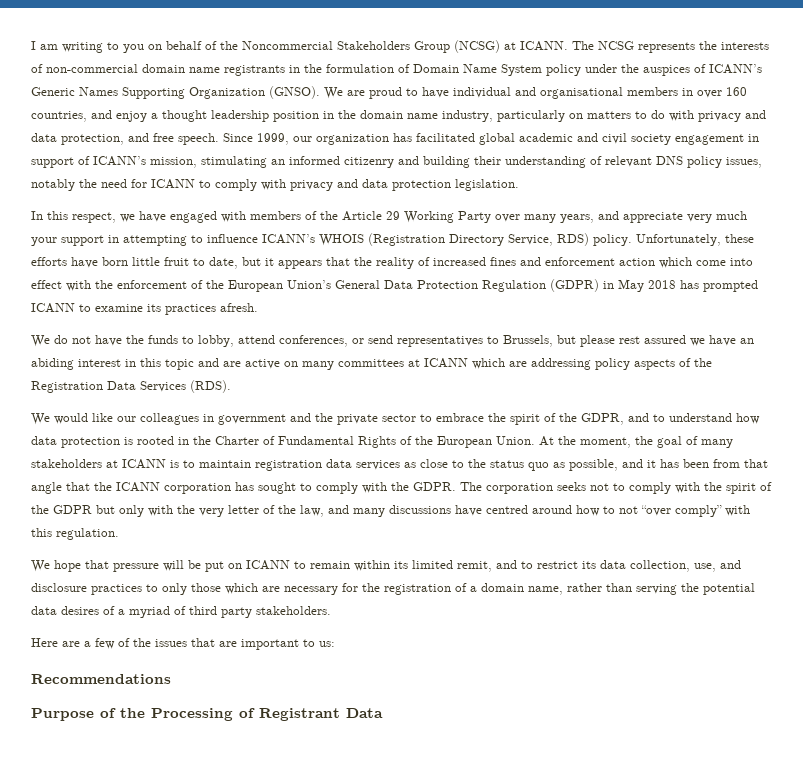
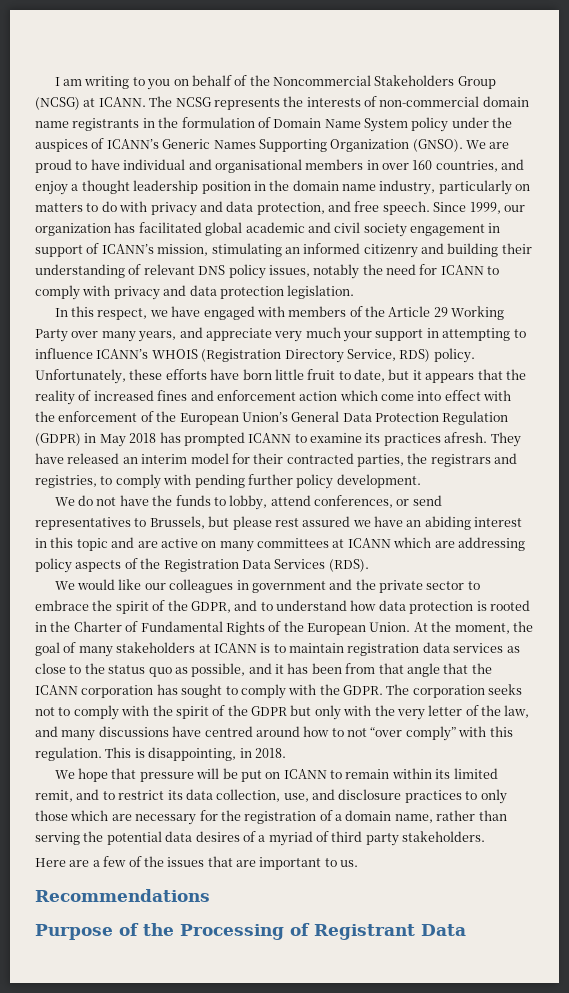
+ They have released an interim model for their contracted parties, the registrars and registries, to comply with pending further policy development.
+ This is disappointing, in 2018.
- Here are a few of the issues that are important to us:
+ Here are a few of the issues that are important to us.

